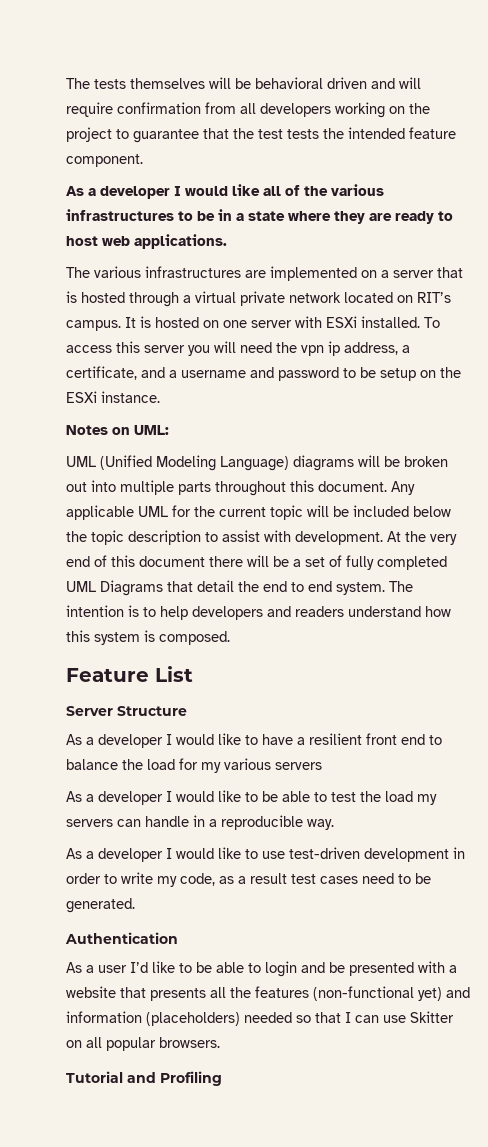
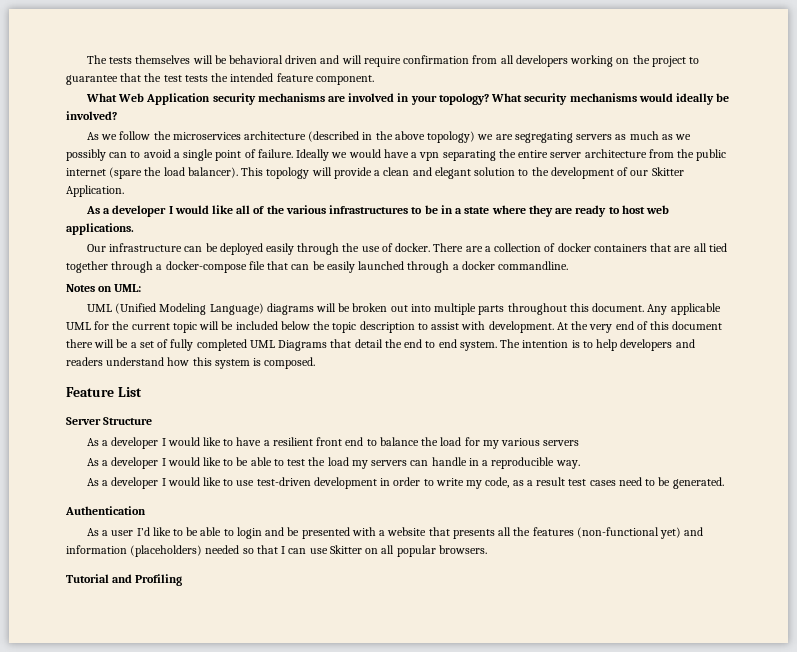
+ What Web Application security mechanisms are involved in your topology? What security mechanisms would ideally be involved?
+ As we follow the microservices architecture (described in the above topology) we are segregating servers as much as we possibly can to avoid a single point of failure. Ideally we would have a vpn separating the entire server architecture from the public internet (spare the load balancer). This topology will provide a clean and elegant solution to the development of our Skitter Application.
- The various infrastructures are implemented on a server that is hosted through a virtual private network located on RIT’s campus. It is hosted on one server with ESXi installed. To access this server you will need the vpn ip address, a certificate, and a username and password to be setup on the ESXi instance.
+ Our infrastructure can be deployed easily through the use of docker. There are a collection of docker containers that are all tied together through a docker-compose file that can be easily launched through a docker commandline.

